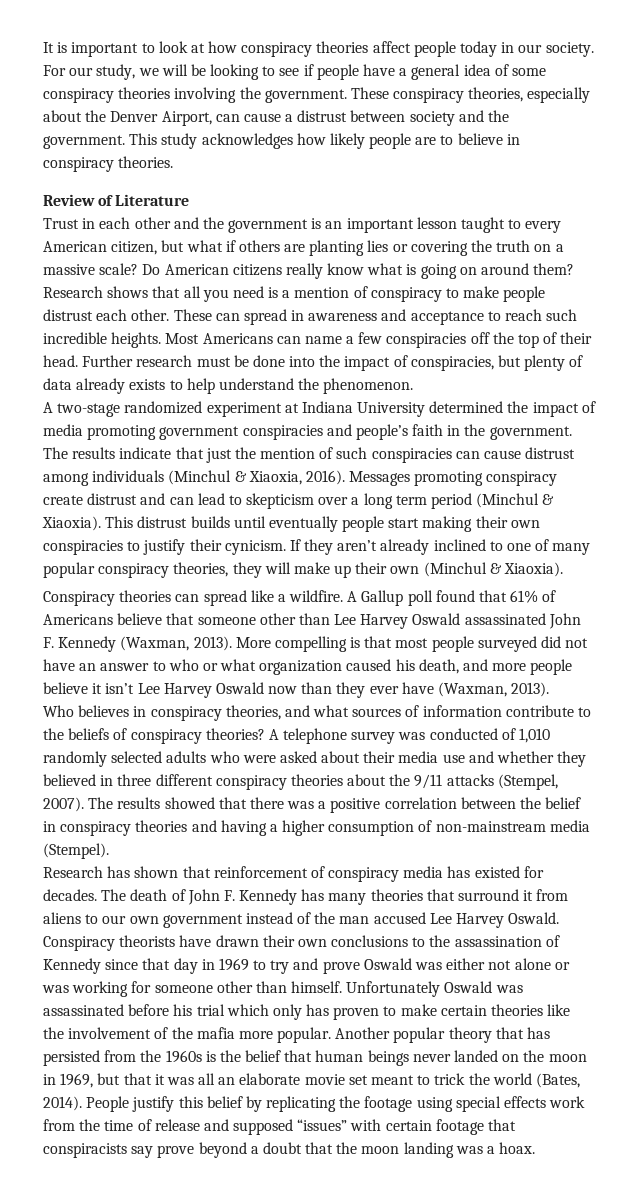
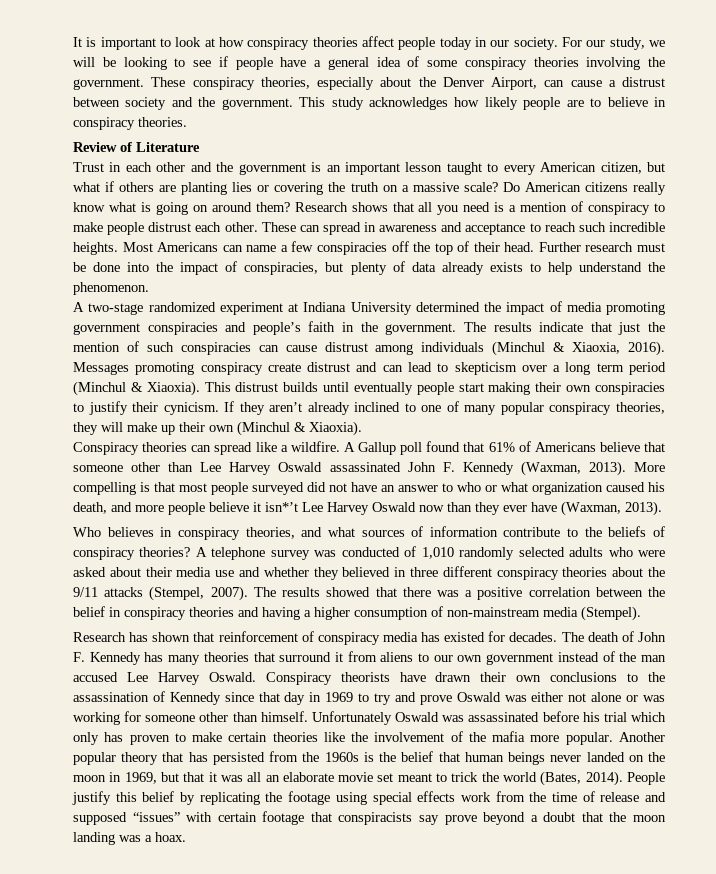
- More compelling is that most people surveyed did not have an answer to who or what organization caused his death, and more people believe it isn’t Lee Harvey Oswald now than they ever have (Waxman, 2013).
+ More compelling is that most people surveyed did not have an answer to who or what organization caused his death, and more people believe it isn*’t Lee Harvey Oswald now than they ever have (Waxman, 2013).

